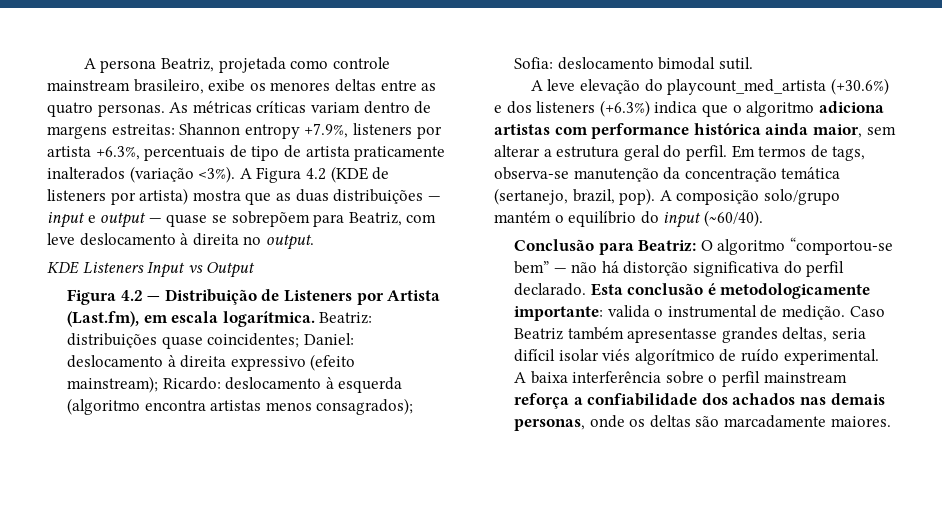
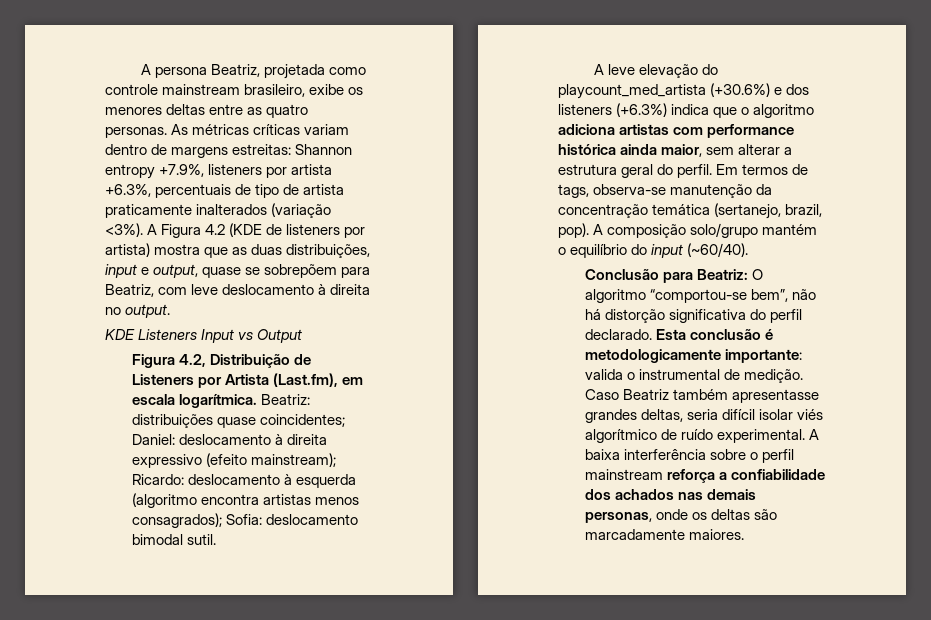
- A Figura 4.2 (KDE de listeners por artista) mostra que as duas distribuições — input e output — quase se sobrepõem para Beatriz, com leve deslocamento à direita no output.
+ A Figura 4.2 (KDE de listeners por artista) mostra que as duas distribuições, input e output, quase se sobrepõem para Beatriz, com leve deslocamento à direita no output.
- Figura 4.2 — Distribuição de Listeners por Artista (Last.fm), em escala logarítmica.
+ Figura 4.2, Distribuição de Listeners por Artista (Last.fm), em escala logarítmica.
- Conclusão para Beatriz: O algoritmo “comportou-se bem” — não há distorção significativa do perfil declarado.
+ Conclusão para Beatriz: O algoritmo “comportou-se bem”, não há distorção significativa do perfil declarado.

